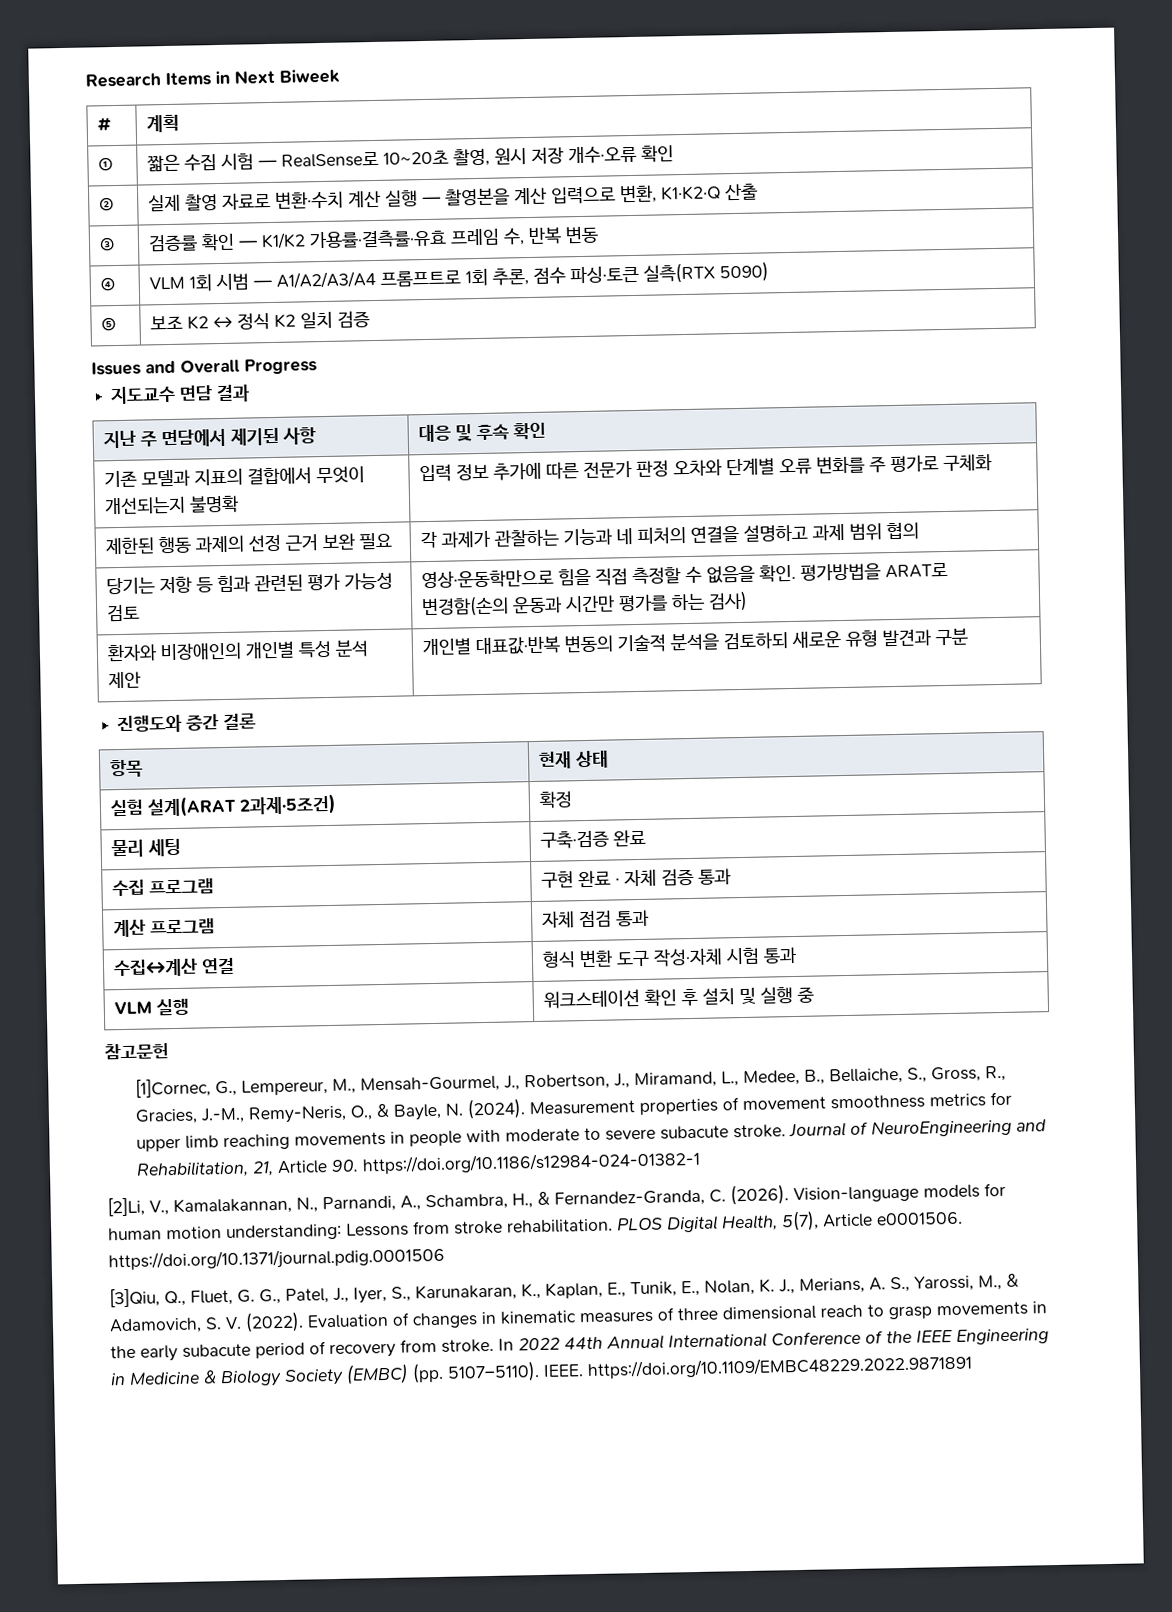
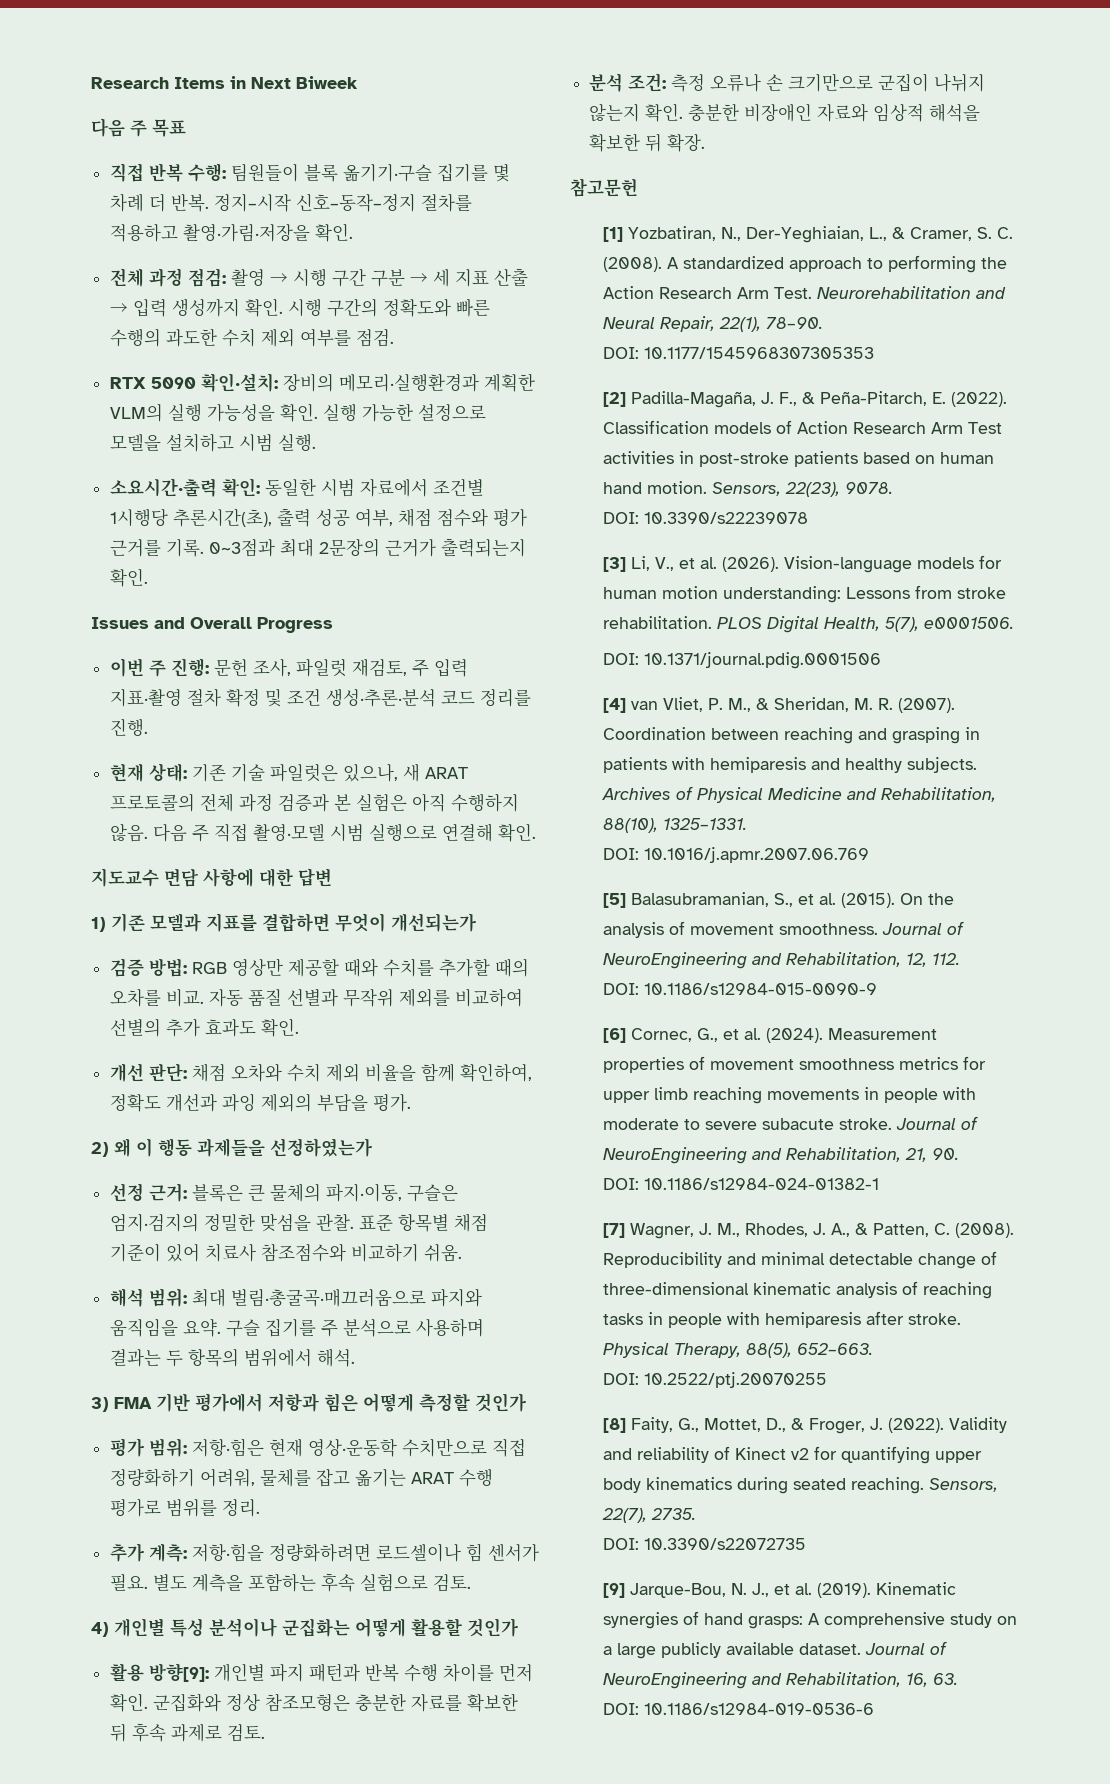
- # | 계획
- ① | 짧은 수집 시험 — RealSense로 10~20초 촬영, 원시 저장 개수·오류 확인
- ② | 실제 촬영 자료로 변환·수치 계산 실행 — 촬영본을 계산 입력으로 변환, K1·K2·Q 산출
- ③ | 검증률 확인 — K1/K2 가용률·결측률·유효 프레임 수, 반복 변동
- ④ | VLM 1회 시범 — A1/A2/A3/A4 프롬프트로 1회 추론, 점수 파싱·토큰 실측(RTX 5090)
- ⑤ | 보조 K2 ↔ 정식 K2 일치 검증
+ 다음 주 목표
+ 직접 반복 수행: 팀원들이 블록 옮기기·구슬 집기를 몇 차례 더 반복. 정지–시작 신호–동작–정지 절차를 적용하고 촬영·가림·저장을 확인.
+ 전체 과정 점검: 촬영 → 시행 구간 구분 → 세 지표 산출 → 입력 생성까지 확인. 시행 구간의 정확도와 빠른 수행의 과도한 수치 제외 여부를 점검.
+ RTX 5090 확인·설치: 장비의 메모리·실행환경과 계획한 VLM의 실행 가능성을 확인. 실행 가능한 설정으로 모델을 설치하고 시범 실행.
+ 소요시간·출력 확인: 동일한 시범 자료에서 조건별 1시행당 추론시간(초), 출력 성공 여부, 채점 점수와 평가 근거를 기록. 0~3점과 최대 2문장의 근거가 출력되는지 확인.
  Issues and Overall Progress
- 지도교수 면담 결과
- 지난 주 면담에서 제기된 사항 | 대응 및 후속 확인
- 기존 모델과 지표의 결합에서 무엇이 개선되는지 불명확 | 입력 정보 추가에 따른 전문가 판정 오차와 단계별 오류 변화를 주 평가로 구체화
- 제한된 행동 과제의 선정 근거 보완 필요 | 각 과제가 관찰하는 기능과 네 피처의 연결을 설명하고 과제 범위 협의
- 당기는 저항 등 힘과 관련된 평가 가능성 검토 | 영상·운동학만으로 힘을 직접 측정할 수 없음을 확인. 평가방법을 ARAT로 변경함(손의 운동과 시간만 평가를 하는 검사)
- 환자와 비장애인의 개인별 특성 분석 제안 | 개인별 대표값·반복 변동의 기술적 분석을 검토하되 새로운 유형 발견과 구분
- 진행도와 중간 결론
- 항목 | 현재 상태
- 실험 설계(ARAT 2과제·5조건) | 확정
- 물리 세팅 | 구축·검증 완료
- 수집 프로그램 | 구현 완료 · 자체 검증 통과
- 계산 프로그램 | 자체 점검 통과
- 수집↔계산 연결 | 형식 변환 도구 작성·자체 시험 통과
- VLM 실행 | 워크스테이션 확인 후 설치 및 실행 중
+ 이번 주 진행: 문헌 조사, 파일럿 재검토, 주 입력 지표·촬영 절차 확정 및 조건 생성·추론·분석 코드 정리를 진행.
+ 현재 상태: 기존 기술 파일럿은 있으나, 새 ARAT 프로토콜의 전체 과정 검증과 본 실험은 아직 수행하지 않음. 다음 주 직접 촬영·모델 시범 실행으로 연결해 확인.
+ 지도교수 면담 사항에 대한 답변
+ 1) 기존 모델과 지표를 결합하면 무엇이 개선되는가
+ 검증 방법: RGB 영상만 제공할 때와 수치를 추가할 때의 오차를 비교. 자동 품질 선별과 무작위 제외를 비교하여 선별의 추가 효과도 확인.
+ 개선 판단: 채점 오차와 수치 제외 비율을 함께 확인하여, 정확도 개선과 과잉 제외의 부담을 평가.
+ 2) 왜 이 행동 과제들을 선정하였는가
+ 선정 근거: 블록은 큰 물체의 파지·이동, 구슬은 엄지·검지의 정밀한 맞섬을 관찰. 표준 항목별 채점 기준이 있어 치료사 참조점수와 비교하기 쉬움.
+ 해석 범위: 최대 벌림·총굴곡·매끄러움으로 파지와 움직임을 요약. 구슬 집기를 주 분석으로 사용하며 결과는 두 항목의 범위에서 해석.
+ 3) FMA 기반 평가에서 저항과 힘은 어떻게 측정할 것인가
+ 평가 범위: 저항·힘은 현재 영상·운동학 수치만으로 직접 정량화하기 어려워, 물체를 잡고 옮기는 ARAT 수행 평가로 범위를 정리.
+ 추가 계측: 저항·힘을 정량화하려면 로드셀이나 힘 센서가 필요. 별도 계측을 포함하는 후속 실험으로 검토.
+ 4) 개인별 특성 분석이나 군집화는 어떻게 활용할 것인가
+ 활용 방향[9]: 개인별 파지 패턴과 반복 수행 차이를 먼저 확인. 군집화와 정상 참조모형은 충분한 자료를 확보한 뒤 후속 과제로 검토.
+ 분석 조건: 측정 오류나 손 크기만으로 군집이 나뉘지 않는지 확인. 충분한 비장애인 자료와 임상적 해석을 확보한 뒤 확장.
  참고문헌
- [1]Cornec, G., Lempereur, M., Mensah-Gourmel, J., Robertson, J., Miramand, L., Medee, B., Bellaiche, S., Gross, R., Gracies, J.-M., Remy-Neris, O., & Bayle, N. (2024).
+ [1] Yozbatiran, N., Der-Yeghiaian, L., & Cramer, S. C. (2008). A standardized approach to performing the Action Research Arm Test. Neurorehabilitation and Neural Repair, 22(1), 78–90.
+ DOI: 10.1177/1545968307305353
+ [2] Padilla-Magaña, J. F., & Peña-Pitarch, E. (2022). Classification models of Action Research Arm Test activities in post-stroke patients based on human hand motion. Sensors, 22(23), 9078.
+ DOI: 10.3390/s22239078
+ [3] Li, V., et al. (2026). Vision-language models for human motion understanding: Lessons from stroke rehabilitation. PLOS Digital Health, 5(7), e0001506.
+ DOI: 10.1371/journal.pdig.0001506
+ [4] van Vliet, P. M., & Sheridan, M. R. (2007). Coordination between reaching and grasping in patients with hemiparesis and healthy subjects. Archives of Physical Medicine and Rehabilitation, 88(10), 1325–1331.
+ DOI: 10.1016/j.apmr.2007.06.769
+ [5] Balasubramanian, S., et al. (2015). On the analysis of movement smoothness. Journal of NeuroEngineering and Rehabilitation, 12, 112.
+ DOI: 10.1186/s12984-015-0090-9
+ [6] Cornec, G., et al. (2024).
- Journal of NeuroEngineering and Rehabilitation, 21, Article 90. https://doi.org/10.1186/s12984-024-01382-1
- [2]Li, V., Kamalakannan, N., Parnandi, A., Schambra, H., & Fernandez-Granda, C. (2026). Vision-language models for human motion understanding: Lessons from stroke rehabilitation. PLOS Digital Health, 5(7), Article e0001506. https://doi.org/10.1371/journal.pdig.0001506
- [3]Qiu, Q., Fluet, G. G., Patel, J., Iyer, S., Karunakaran, K., Kaplan, E., Tunik, E., Nolan, K. J., Merians, A. S., Yarossi, M., & Adamovich, S. V. (2022). Evaluation of changes in kinematic measures of three dimensional reach to grasp movements in the early subacute period of recovery from stroke. In 2022 44th Annual International Conference of the IEEE Engineering in Medicine & Biology Society (EMBC) (pp. 5107–5110). IEEE. https://doi.org/10.1109/EMBC48229.2022.9871891
+ Journal of NeuroEngineering and Rehabilitation, 21, 90.
+ DOI: 10.1186/s12984-024-01382-1
+ [7] Wagner, J. M., Rhodes, J. A., & Patten, C. (2008). Reproducibility and minimal detectable change of three-dimensional kinematic analysis of reaching tasks in people with hemiparesis after stroke. Physical Therapy, 88(5), 652–663.
+ DOI: 10.2522/ptj.20070255
+ [8] Faity, G., Mottet, D., & Froger, J. (2022). Validity and reliability of Kinect v2 for quantifying upper body kinematics during seated reaching. Sensors, 22(7), 2735.
+ DOI: 10.3390/s22072735
+ [9] Jarque-Bou, N. J., et al. (2019). Kinematic synergies of hand grasps: A comprehensive study on a large publicly available dataset. Journal of NeuroEngineering and Rehabilitation, 16, 63.
+ DOI: 10.1186/s12984-019-0536-6

